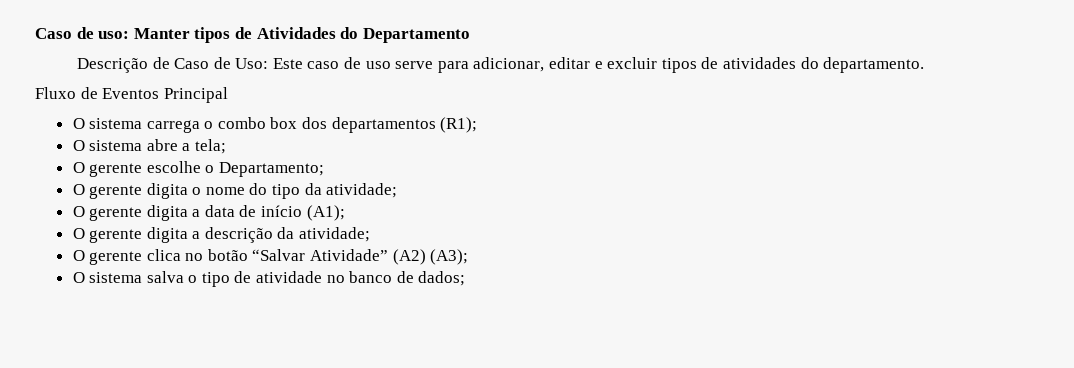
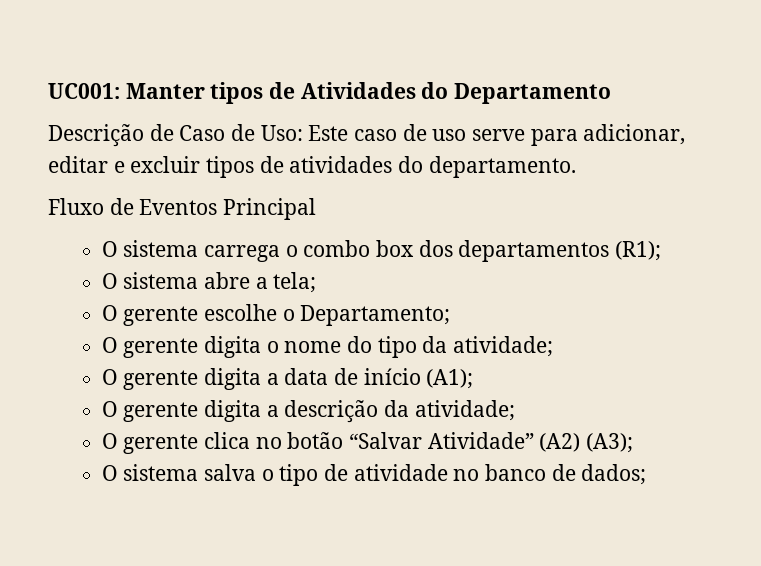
- Caso de uso: Manter tipos de Atividades do Departamento
+ UC001: Manter tipos de Atividades do Departamento

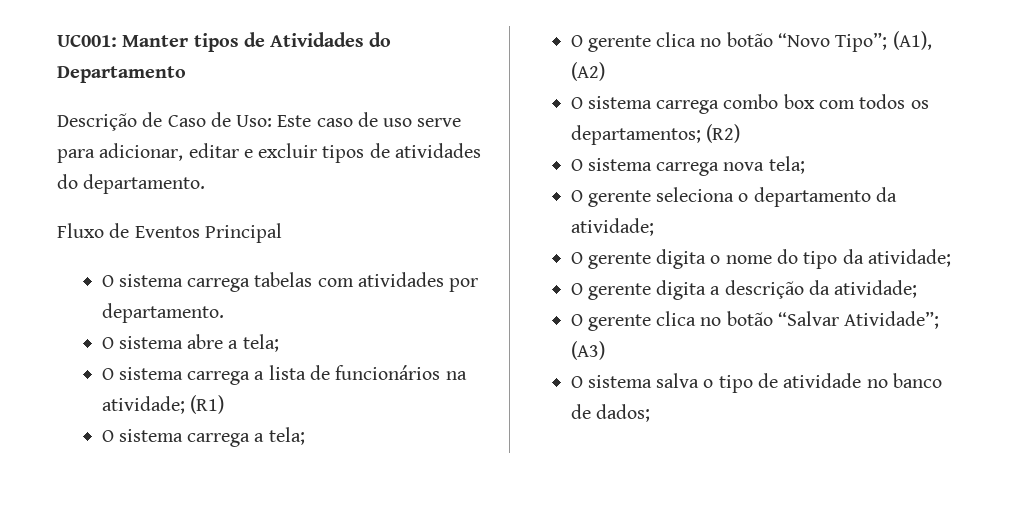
- O sistema carrega o combo box dos departamentos (R1);
+ O sistema carrega tabelas com atividades por departamento.
- O gerente escolhe o Departamento;
+ O sistema carrega a lista de funcionários na atividade; (R1)
+ O sistema carrega a tela;
+ O gerente clica no botão “Novo Tipo”; (A1), (A2)
+ O sistema carrega combo box com todos os departamentos; (R2)
+ O sistema carrega nova tela;
+ O gerente seleciona o departamento da atividade;
- O gerente digita a data de início (A1);
- O gerente clica no botão “Salvar Atividade” (A2) (A3);
+ O gerente clica no botão “Salvar Atividade”; (A3)

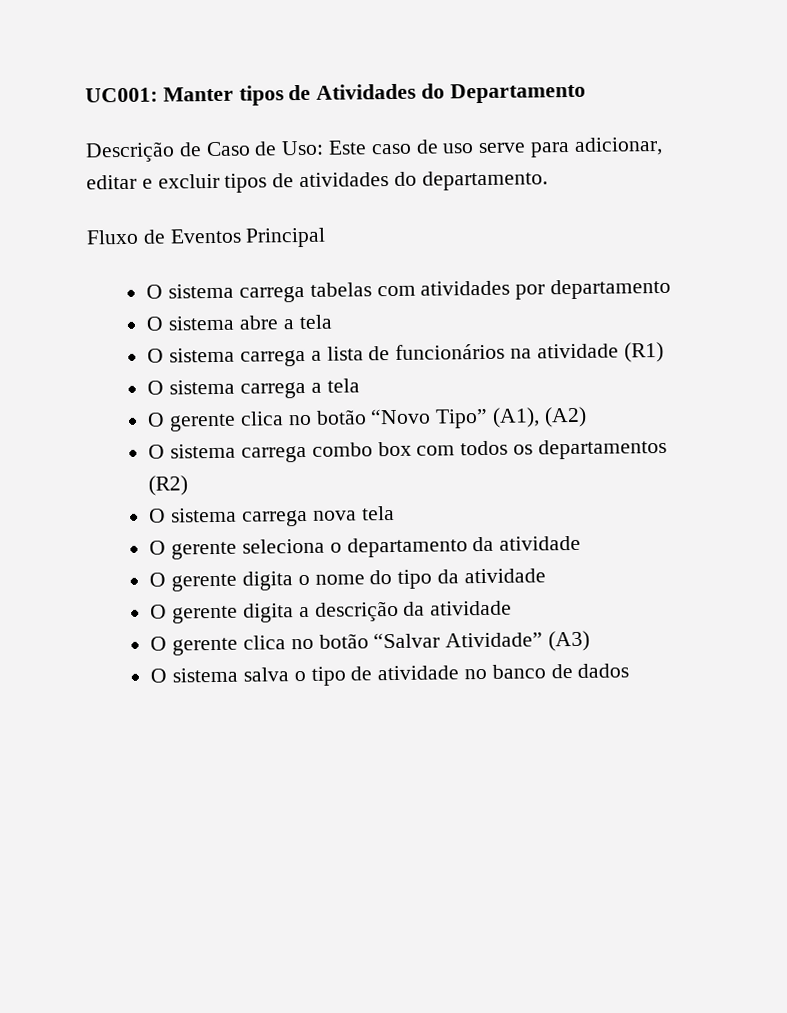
- O sistema carrega tabelas com atividades por departamento.
+ O sistema carrega tabelas com atividades por departamento
- O sistema abre a tela;
+ O sistema abre a tela
- O sistema carrega a lista de funcionários na atividade; (R1)
+ O sistema carrega a lista de funcionários na atividade (R1)
- O sistema carrega a tela;
+ O sistema carrega a tela
- O gerente clica no botão “Novo Tipo”; (A1), (A2)
+ O gerente clica no botão “Novo Tipo” (A1), (A2)
- O sistema carrega combo box com todos os departamentos; (R2)
+ O sistema carrega combo box com todos os departamentos (R2)
- O sistema carrega nova tela;
+ O sistema carrega nova tela
- O gerente seleciona o departamento da atividade;
+ O gerente seleciona o departamento da atividade
- O gerente digita o nome do tipo da atividade;
+ O gerente digita o nome do tipo da atividade
- O gerente digita a descrição da atividade;
+ O gerente digita a descrição da atividade
- O gerente clica no botão “Salvar Atividade”; (A3)
+ O gerente clica no botão “Salvar Atividade” (A3)
- O sistema salva o tipo de atividade no banco de dados;
+ O sistema salva o tipo de atividade no banco de dados

